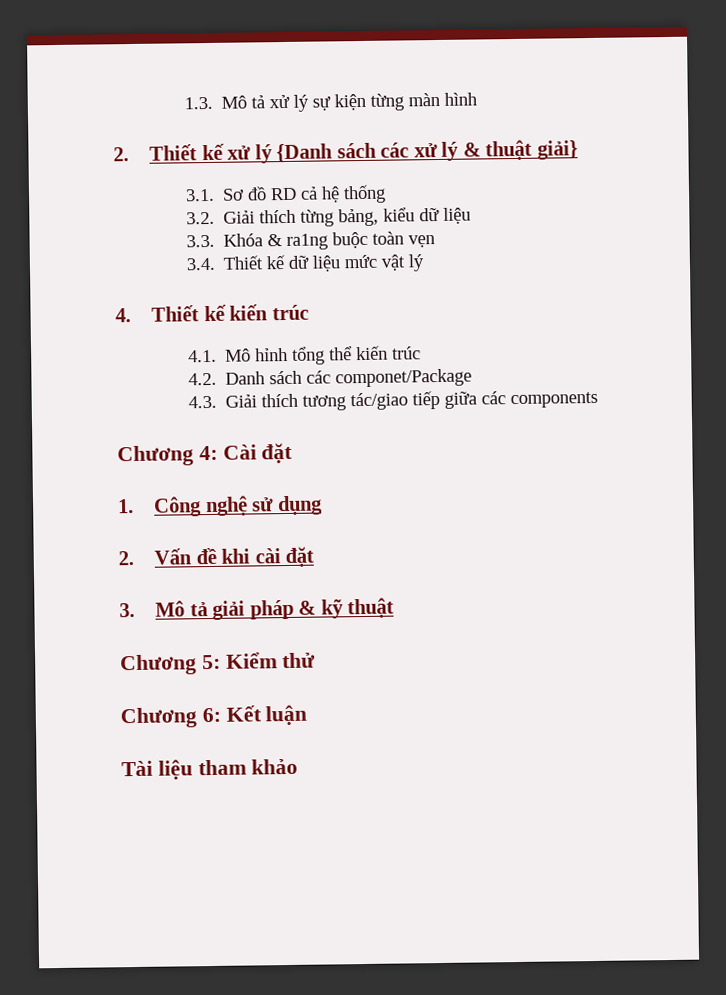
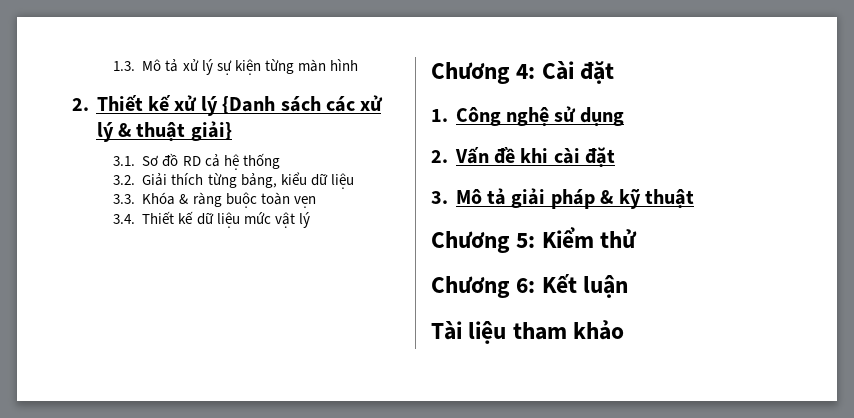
- 3.3. Khóa & ra1ng buộc toàn vẹn
+ 3.3. Khóa & ràng buộc toàn vẹn
- 4. Thiết kế kiến trúc
- 4.1. Mô hỉnh tổng thể kiến trúc
- 4.2. Danh sách các componet/Package
- 4.3. Giải thích tương tác/giao tiếp giữa các components

